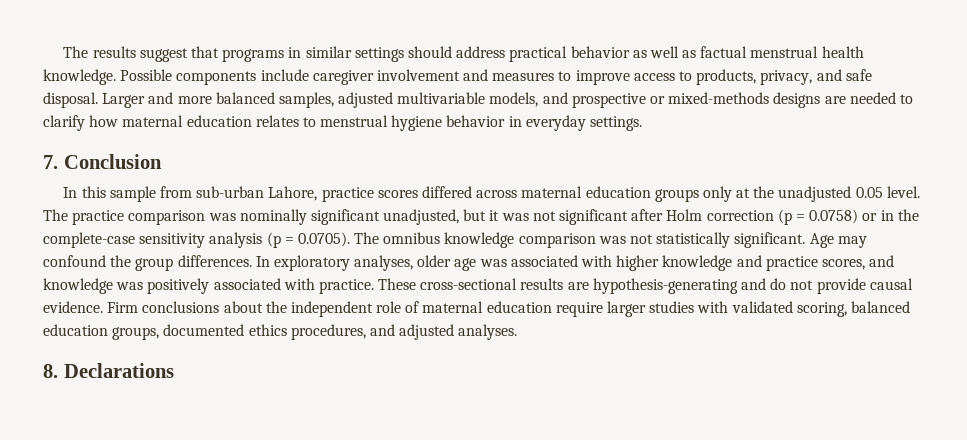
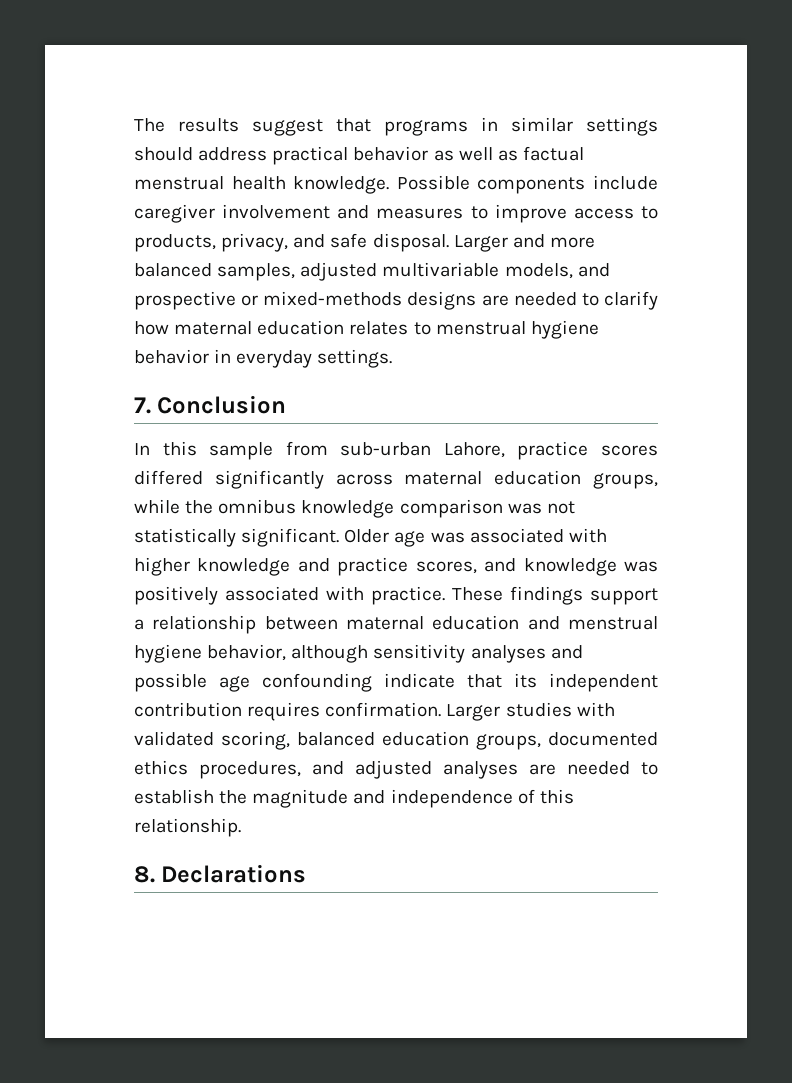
- In this sample from sub-urban Lahore, practice scores differed across maternal education groups only at the unadjusted 0.05 level. The practice comparison was nominally significant unadjusted, but it was not significant after Holm correction (p = 0.0758) or in the complete-case sensitivity analysis (p = 0.0705). The omnibus knowledge comparison was not statistically significant.
+ In this sample from sub-urban Lahore, practice scores differed significantly across maternal education groups, while the omnibus knowledge comparison was not statistically significant.
- Age may confound the group differences. In exploratory analyses, older age was associated with higher knowledge and practice scores, and knowledge was positively associated with practice.
+ Older age was associated with higher knowledge and practice scores, and knowledge was positively associated with practice.
- These cross-sectional results are hypothesis-generating and do not provide causal evidence. Firm conclusions about the independent role of maternal education require larger studies with validated scoring, balanced education groups, documented ethics procedures, and adjusted analyses.
+ These findings support a relationship between maternal education and menstrual hygiene behavior, although sensitivity analyses and possible age confounding indicate that its independent contribution requires confirmation. Larger studies with validated scoring, balanced education groups, documented ethics procedures, and adjusted analyses are needed to establish the magnitude and independence of this relationship.

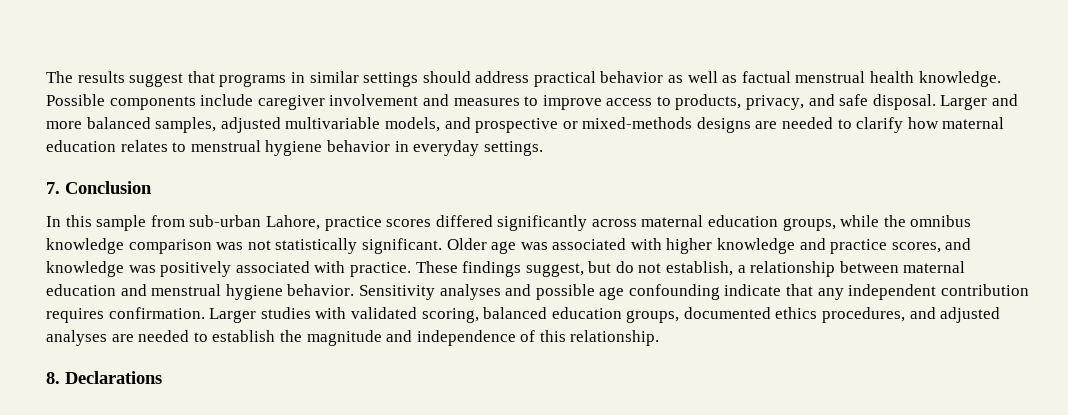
- These findings support a relationship between maternal education and menstrual hygiene behavior, although sensitivity analyses and possible age confounding indicate that its independent contribution requires confirmation.
+ These findings suggest, but do not establish, a relationship between maternal education and menstrual hygiene behavior. Sensitivity analyses and possible age confounding indicate that any independent contribution requires confirmation.

